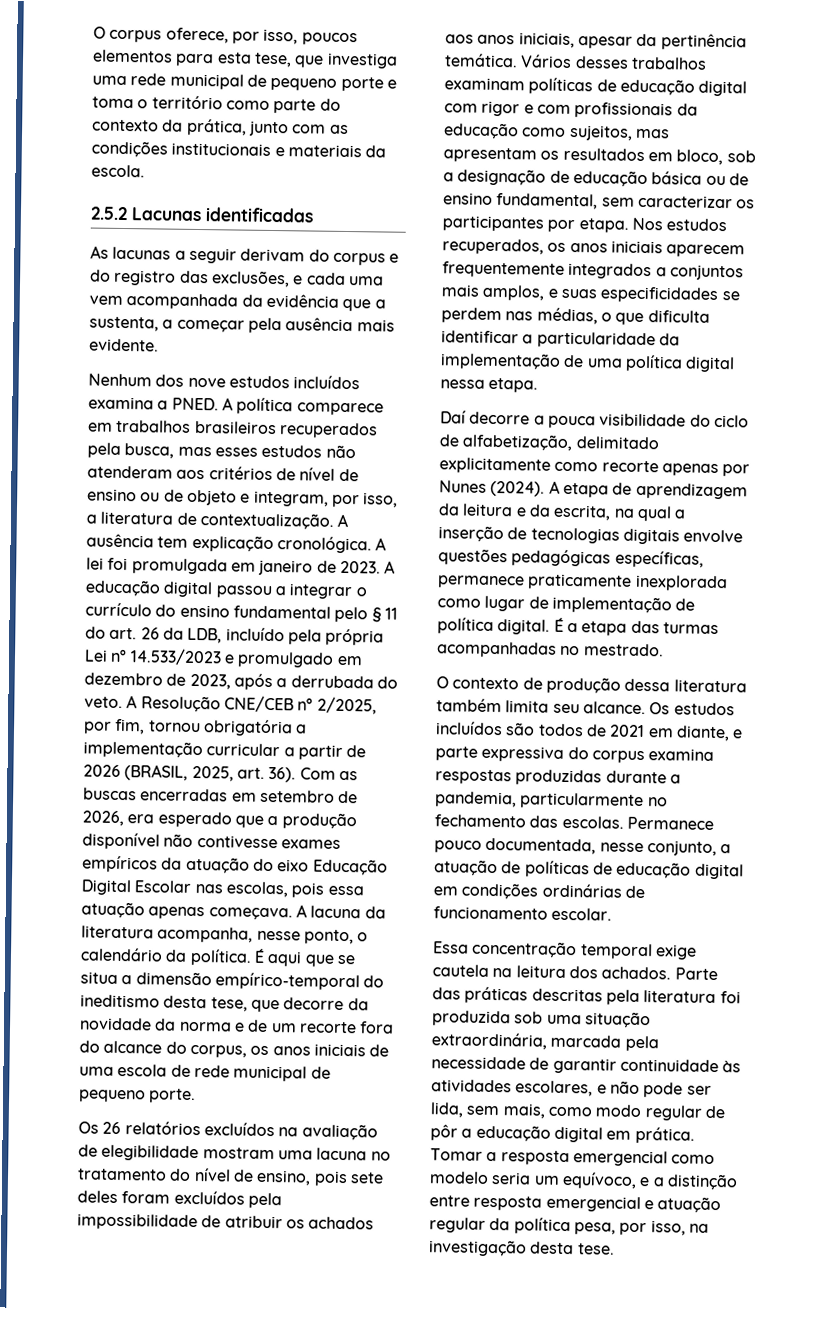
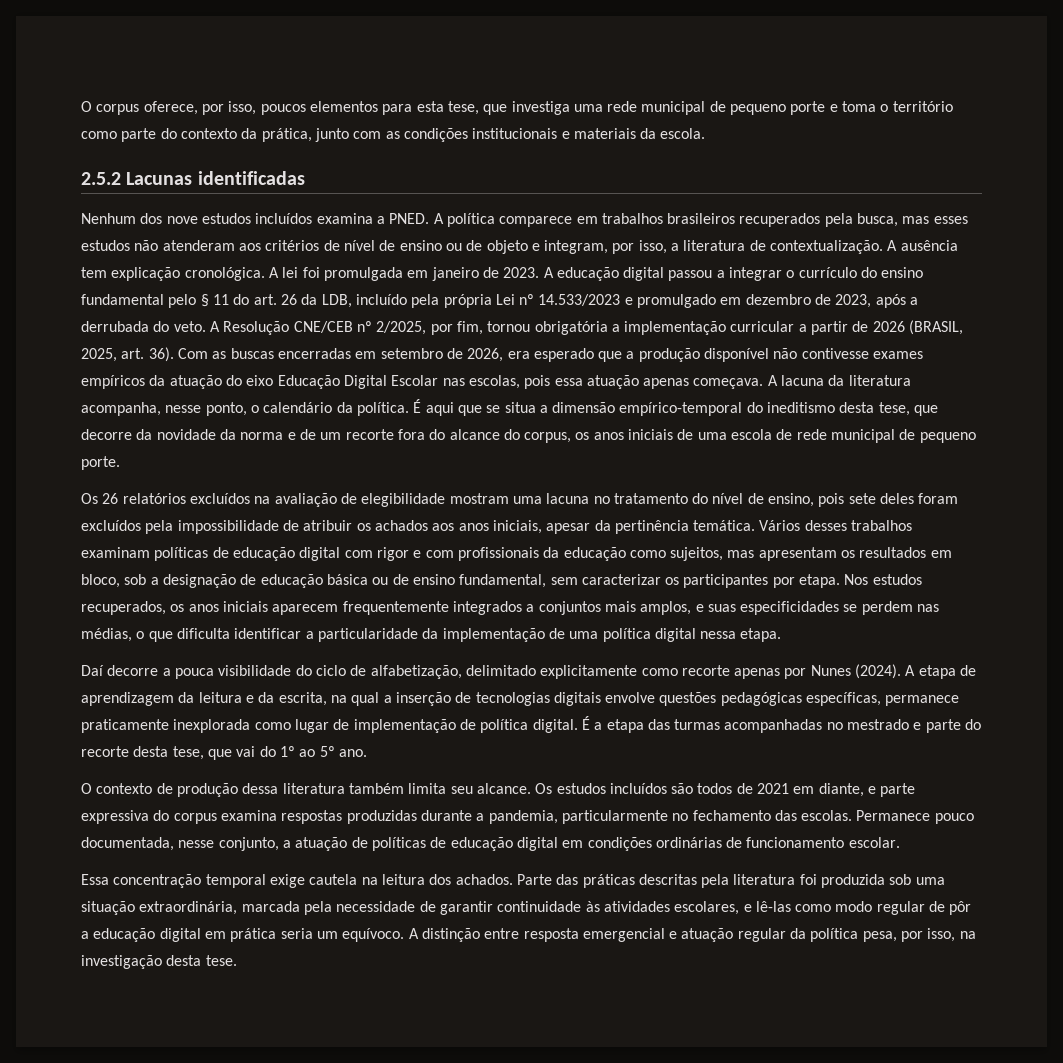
- As lacunas a seguir derivam do corpus e do registro das exclusões, e cada uma vem acompanhada da evidência que a sustenta, a começar pela ausência mais evidente.
- É a etapa das turmas acompanhadas no mestrado.
+ É a etapa das turmas acompanhadas no mestrado e parte do recorte desta tese, que vai do 1º ao 5º ano.
- Parte das práticas descritas pela literatura foi produzida sob uma situação extraordinária, marcada pela necessidade de garantir continuidade às atividades escolares, e não pode ser lida, sem mais, como modo regular de pôr a educação digital em prática. Tomar a resposta emergencial como modelo seria um equívoco, e a distinção entre resposta emergencial e atuação regular da política pesa, por isso, na investigação desta tese.
+ Parte das práticas descritas pela literatura foi produzida sob uma situação extraordinária, marcada pela necessidade de garantir continuidade às atividades escolares, e lê-las como modo regular de pôr a educação digital em prática seria um equívoco. A distinção entre resposta emergencial e atuação regular da política pesa, por isso, na investigação desta tese.

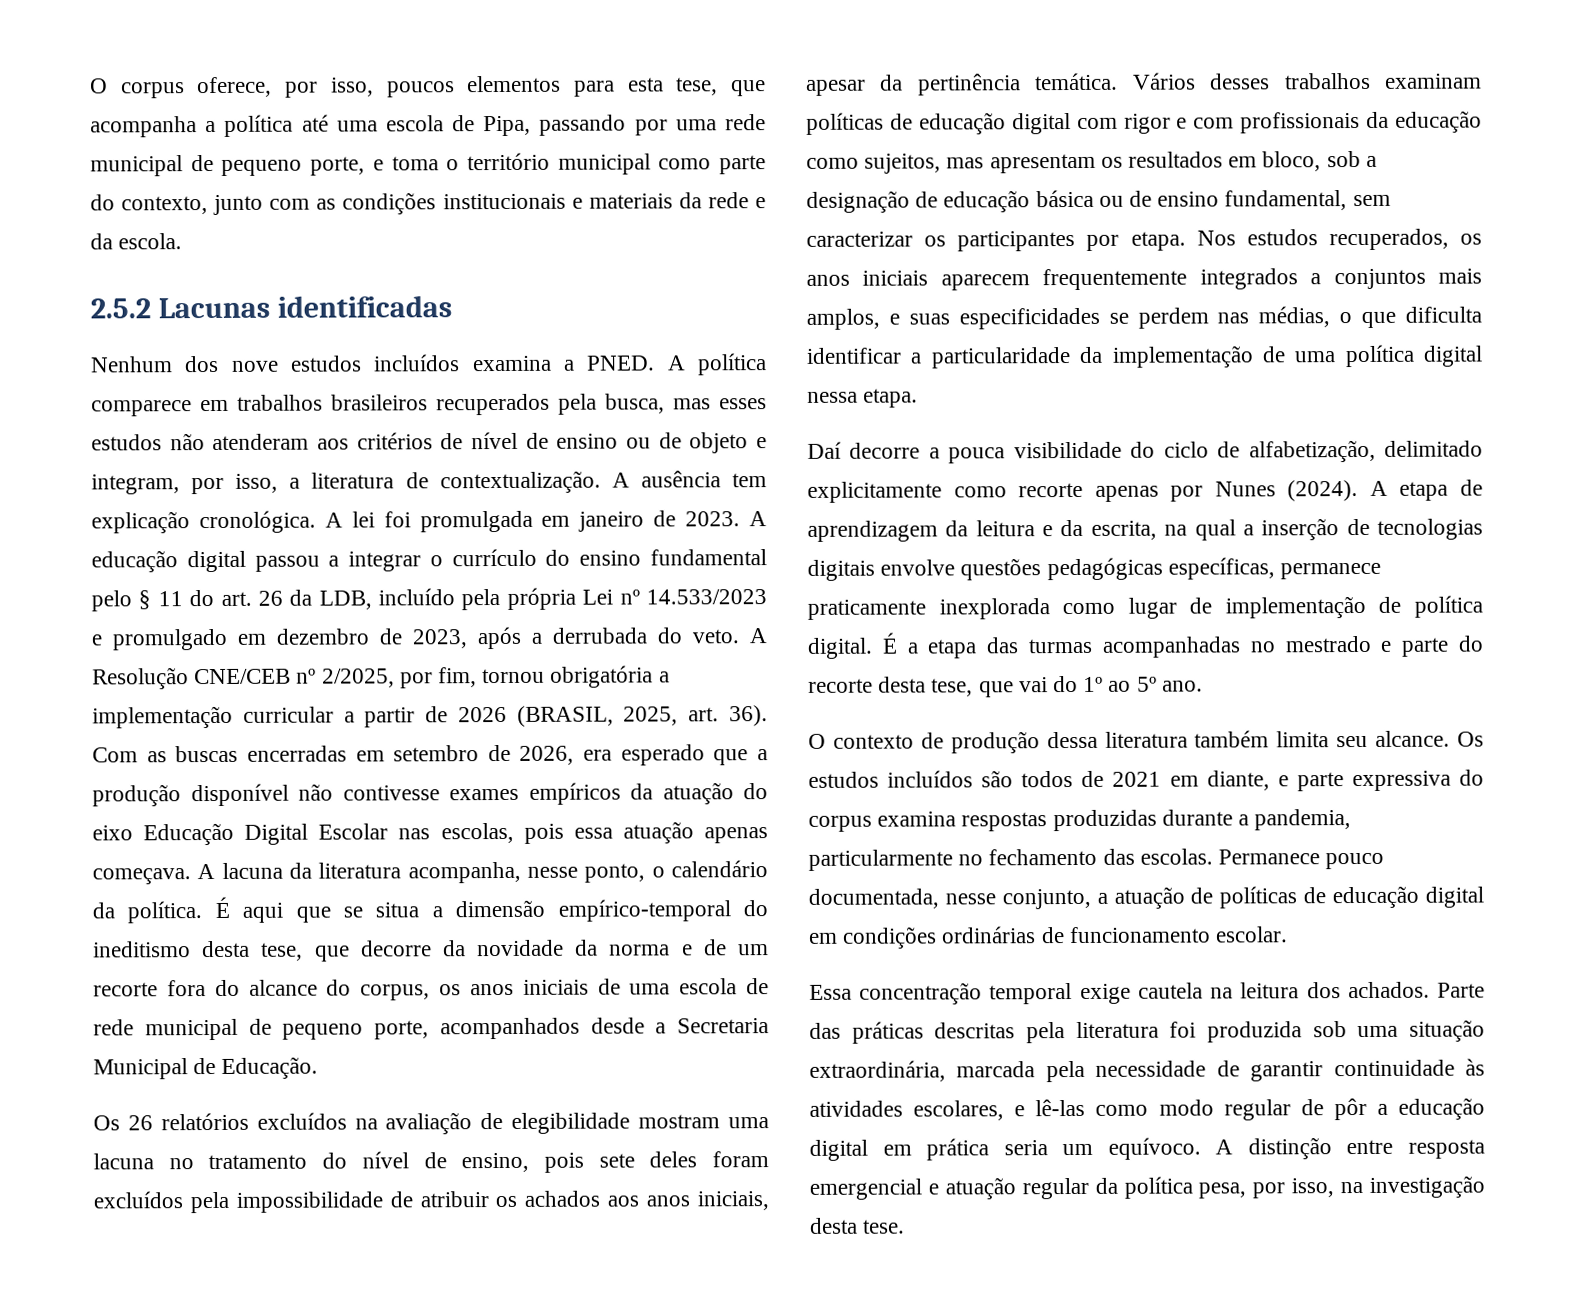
- O corpus oferece, por isso, poucos elementos para esta tese, que investiga uma rede municipal de pequeno porte e toma o território como parte do contexto da prática, junto com as condições institucionais e materiais da escola.
+ O corpus oferece, por isso, poucos elementos para esta tese, que acompanha a política até uma escola de Pipa, passando por uma rede municipal de pequeno porte, e toma o território municipal como parte do contexto, junto com as condições institucionais e materiais da rede e da escola.
- É aqui que se situa a dimensão empírico-temporal do ineditismo desta tese, que decorre da novidade da norma e de um recorte fora do alcance do corpus, os anos iniciais de uma escola de rede municipal de pequeno porte.
+ É aqui que se situa a dimensão empírico-temporal do ineditismo desta tese, que decorre da novidade da norma e de um recorte fora do alcance do corpus, os anos iniciais de uma escola de rede municipal de pequeno porte, acompanhados desde a Secretaria Municipal de Educação.

